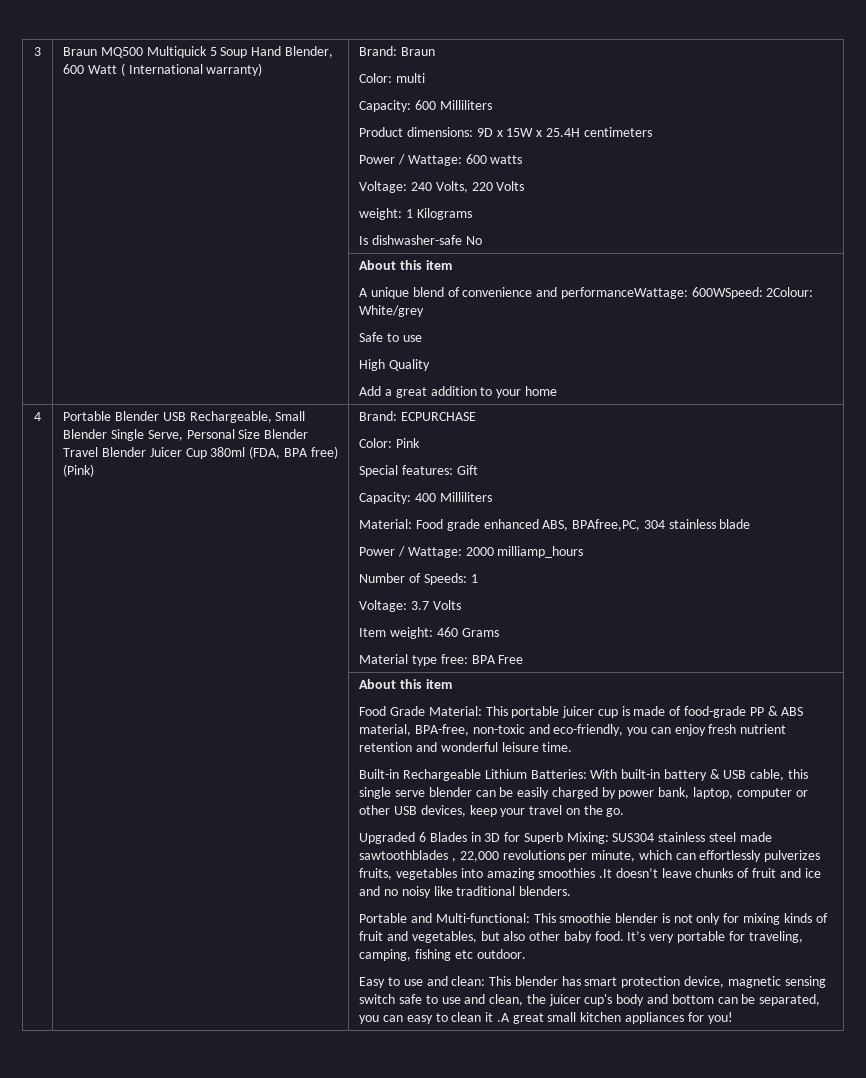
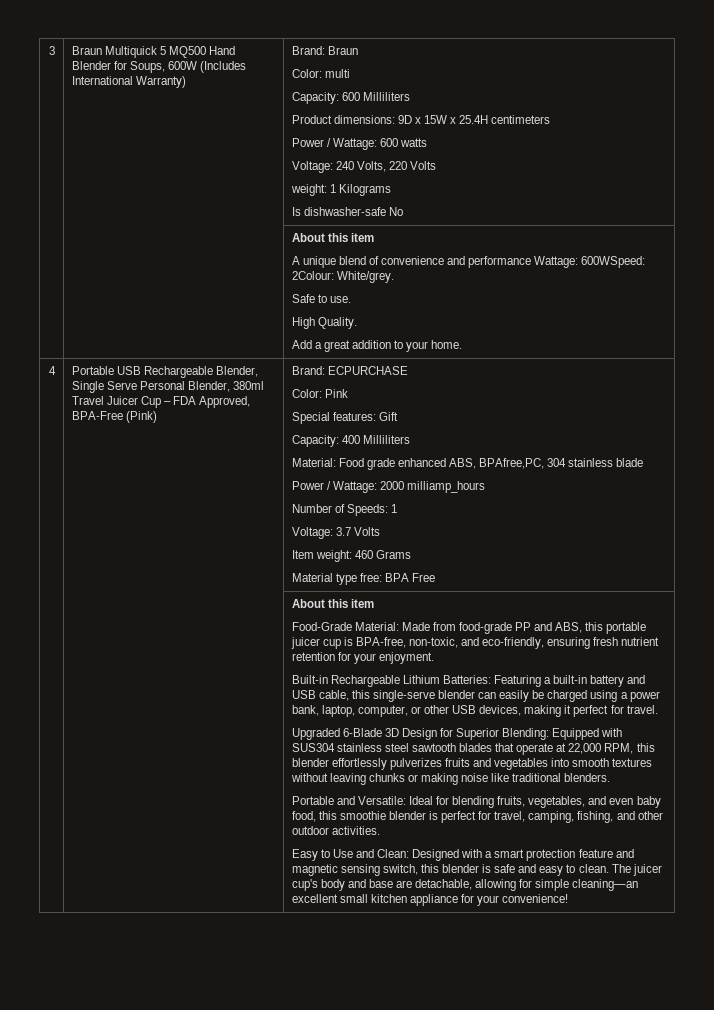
- Braun MQ500 Multiquick 5 Soup Hand Blender, 600 Watt ( International warranty)
+ Braun Multiquick 5 MQ500 Hand Blender for Soups, 600W (Includes International Warranty)
  Is dishwasher-safe No
  | | About this item
- A unique blend of convenience and performanceWattage: 600WSpeed: 2Colour: White/grey
- Safe to use
- High Quality
- Add a great addition to your home
+ A unique blend of convenience and performance Wattage: 600WSpeed: 2Colour: White/grey.
+ Safe to use.
+ High Quality.
+ Add a great addition to your home.
- Portable Blender USB Rechargeable, Small Blender Single Serve, Personal Size Blender Travel Blender Juicer Cup 380ml (FDA, BPA free) (Pink)
+ Portable USB Rechargeable Blender, Single Serve Personal Blender, 380ml Travel Juicer Cup – FDA Approved, BPA-Free (Pink)
- Food Grade Material: This portable juicer cup is made of food-grade PP & ABS material, BPA-free, non-toxic and eco-friendly, you can enjoy fresh nutrient retention and wonderful leisure time.
+ Food-Grade Material: Made from food-grade PP and ABS, this portable juicer cup is BPA-free, non-toxic, and eco-friendly, ensuring fresh nutrient retention for your enjoyment.
- Built-in Rechargeable Lithium Batteries: With built-in battery & USB cable, this single serve blender can be easily charged by power bank, laptop, computer or other USB devices, keep your travel on the go.
- Upgraded 6 Blades in 3D for Superb Mixing: SUS304 stainless steel made sawtoothblades , 22,000 revolutions per minute, which can effortlessly pulverizes fruits, vegetables into amazing smoothies .It doesn’t leave chunks of fruit and ice and no noisy like traditional blenders.
+ Built-in Rechargeable Lithium Batteries: Featuring a built-in battery and USB cable, this single-serve blender can easily be charged using a power bank, laptop, computer, or other USB devices, making it perfect for travel.
+ Upgraded 6-Blade 3D Design for Superior Blending: Equipped with SUS304 stainless steel sawtooth blades that operate at 22,000 RPM, this blender effortlessly pulverizes fruits and vegetables into smooth textures without leaving chunks or making noise like traditional blenders.
- Portable and Multi-functional: This smoothie blender is not only for mixing kinds of fruit and vegetables, but also other baby food. It’s very portable for traveling, camping, fishing etc outdoor.
- Easy to use and clean: This blender has smart protection device, magnetic sensing switch safe to use and clean, the juicer cup's body and bottom can be separated, you can easy to clean it .A great small kitchen appliances for you!
+ Portable and Versatile: Ideal for blending fruits, vegetables, and even baby food, this smoothie blender is perfect for travel, camping, fishing, and other outdoor activities.
+ Easy to Use and Clean: Designed with a smart protection feature and magnetic sensing switch, this blender is safe and easy to clean. The juicer cup's body and base are detachable, allowing for simple cleaning—an excellent small kitchen appliance for your convenience!

